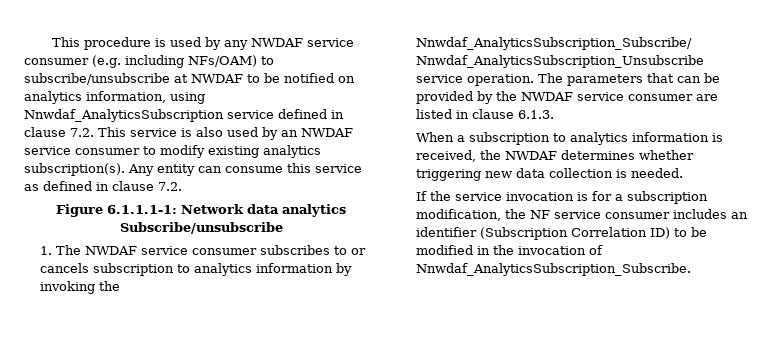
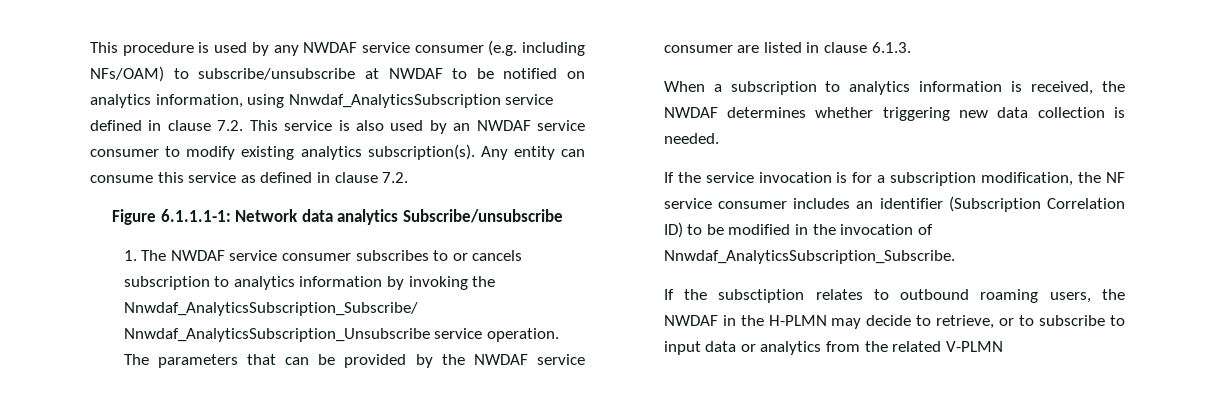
+ If the subsctiption relates to outbound roaming users, the NWDAF in the H-PLMN may decide to retrieve, or to subscribe to input data or analytics from the related V-PLMN

